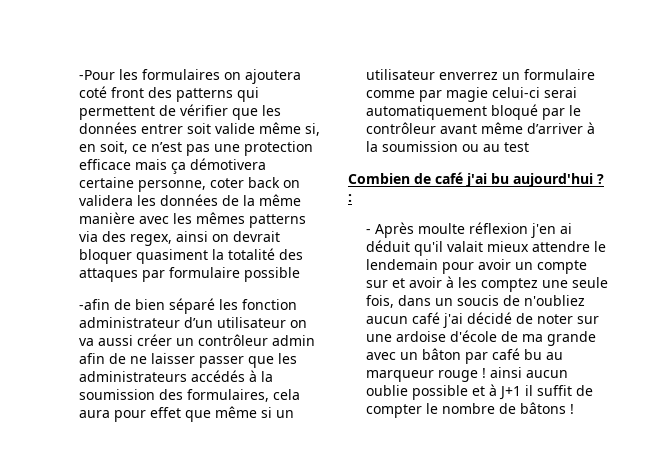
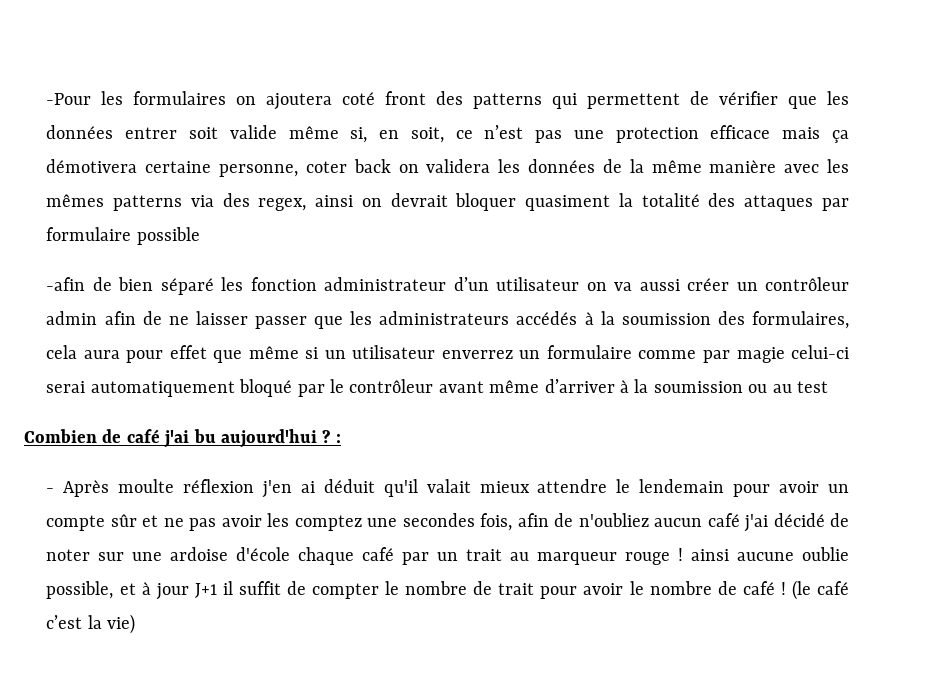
- - Après moulte réflexion j'en ai déduit qu'il valait mieux attendre le lendemain pour avoir un compte sur et avoir à les comptez une seule fois, dans un soucis de n'oubliez aucun café j'ai décidé de noter sur une ardoise d'école de ma grande avec un bâton par café bu au marqueur rouge ! ainsi aucun oublie possible et à J+1 il suffit de compter le nombre de bâtons !
+ - Après moulte réflexion j'en ai déduit qu'il valait mieux attendre le lendemain pour avoir un compte sûr et ne pas avoir les comptez une secondes fois, afin de n'oubliez aucun café j'ai décidé de noter sur une ardoise d'école chaque café par un trait au marqueur rouge ! ainsi aucune oublie possible, et à jour J+1 il suffit de compter le nombre de trait pour avoir le nombre de café ! (le café c’est la vie)

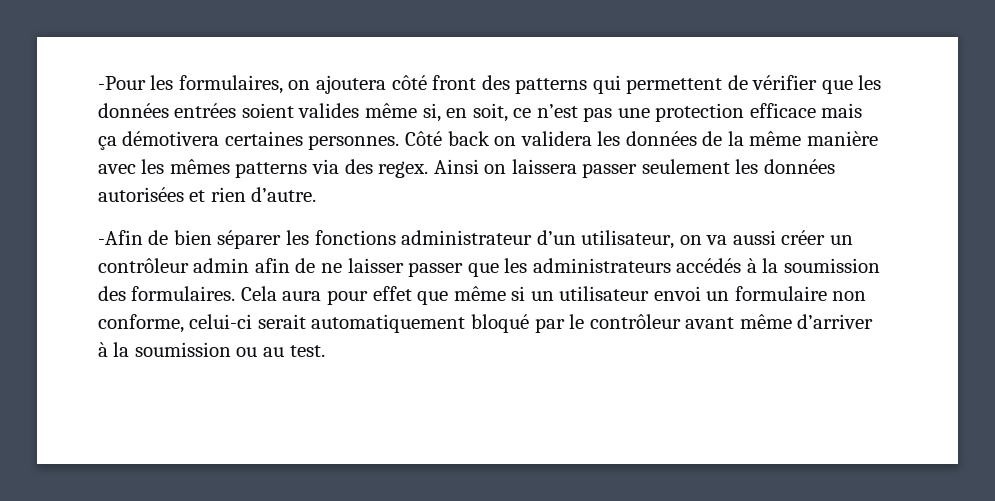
- -Pour les formulaires on ajoutera coté front des patterns qui permettent de vérifier que les données entrer soit valide même si, en soit, ce n’est pas une protection efficace mais ça démotivera certaine personne, coter back on validera les données de la même manière avec les mêmes patterns via des regex, ainsi on devrait bloquer quasiment la totalité des attaques par formulaire possible
- -afin de bien séparé les fonction administrateur d’un utilisateur on va aussi créer un contrôleur admin afin de ne laisser passer que les administrateurs accédés à la soumission des formulaires, cela aura pour effet que même si un utilisateur enverrez un formulaire comme par magie celui-ci serai automatiquement bloqué par le contrôleur avant même d’arriver à la soumission ou au test
- Combien de café j'ai bu aujourd'hui ? :
- - Après moulte réflexion j'en ai déduit qu'il valait mieux attendre le lendemain pour avoir un compte sûr et ne pas avoir les comptez une secondes fois, afin de n'oubliez aucun café j'ai décidé de noter sur une ardoise d'école chaque café par un trait au marqueur rouge ! ainsi aucune oublie possible, et à jour J+1 il suffit de compter le nombre de trait pour avoir le nombre de café ! (le café c’est la vie)
+ -Pour les formulaires, on ajoutera côté front des patterns qui permettent de vérifier que les données entrées soient valides même si, en soit, ce n’est pas une protection efficace mais ça démotivera certaines personnes. Côté back on validera les données de la même manière avec les mêmes patterns via des regex. Ainsi on laissera passer seulement les données autorisées et rien d’autre.
+ -Afin de bien séparer les fonctions administrateur d’un utilisateur, on va aussi créer un contrôleur admin afin de ne laisser passer que les administrateurs accédés à la soumission des formulaires. Cela aura pour effet que même si un utilisateur envoi un formulaire non conforme, celui-ci serait automatiquement bloqué par le contrôleur avant même d’arriver à la soumission ou au test.

